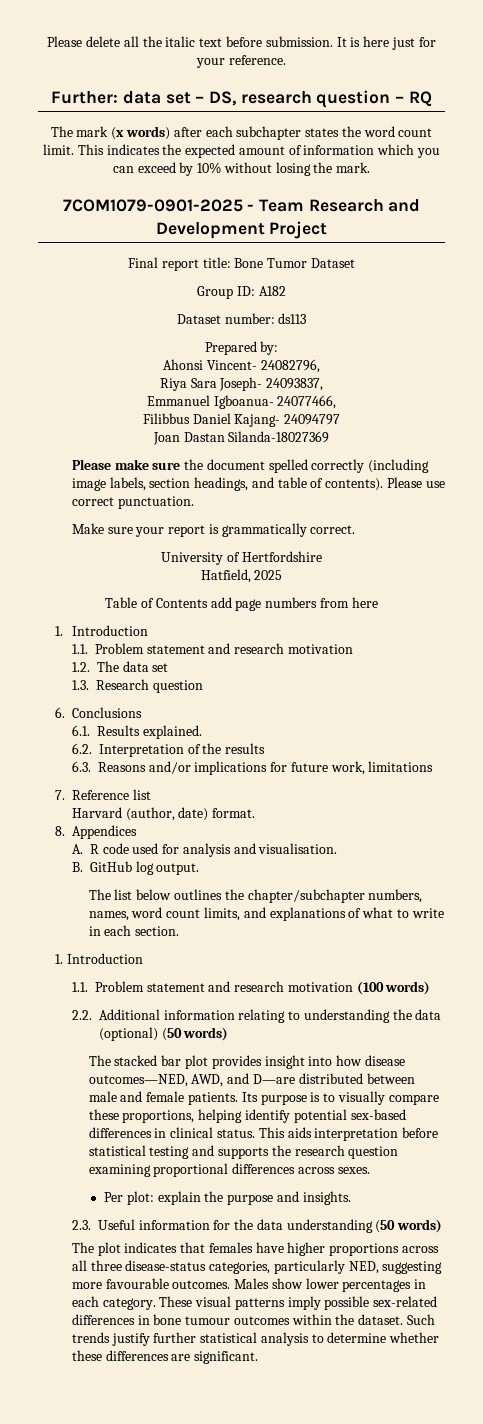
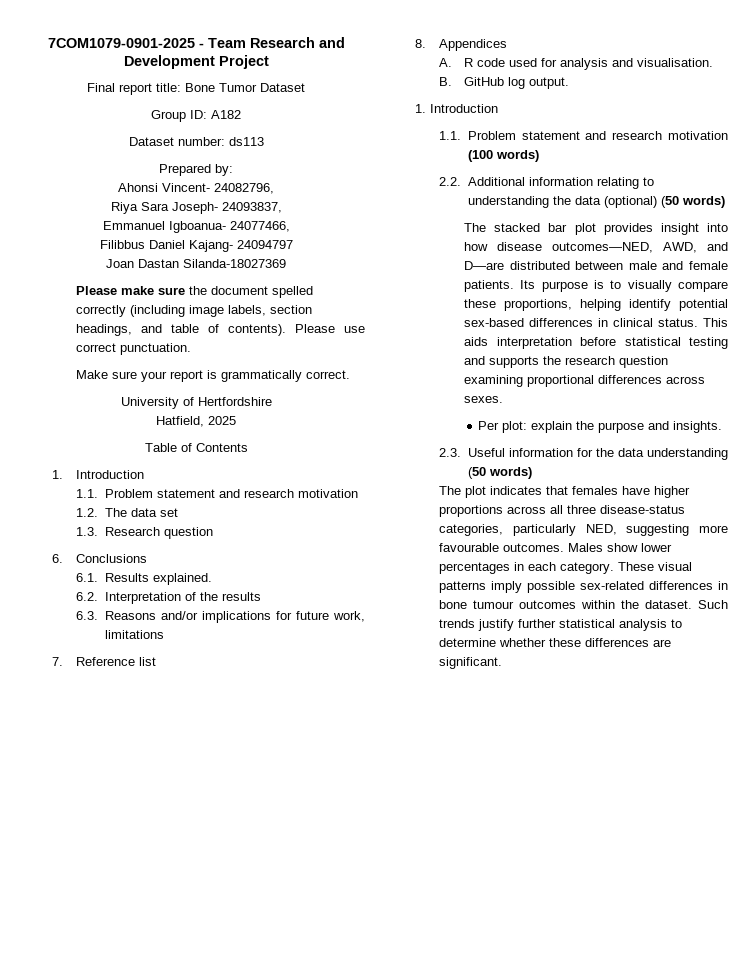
- Please delete all the italic text before submission. It is here just for your reference.
- Further: data set – DS, research question – RQ
- The mark (x words) after each subchapter states the word count limit. This indicates the expected amount of information which you can exceed by 10% without losing the mark.
- Table of Contents add page numbers from here
+ Table of Contents
- Harvard (author, date) format.
- The list below outlines the chapter/subchapter numbers, names, word count limits, and explanations of what to write in each section.

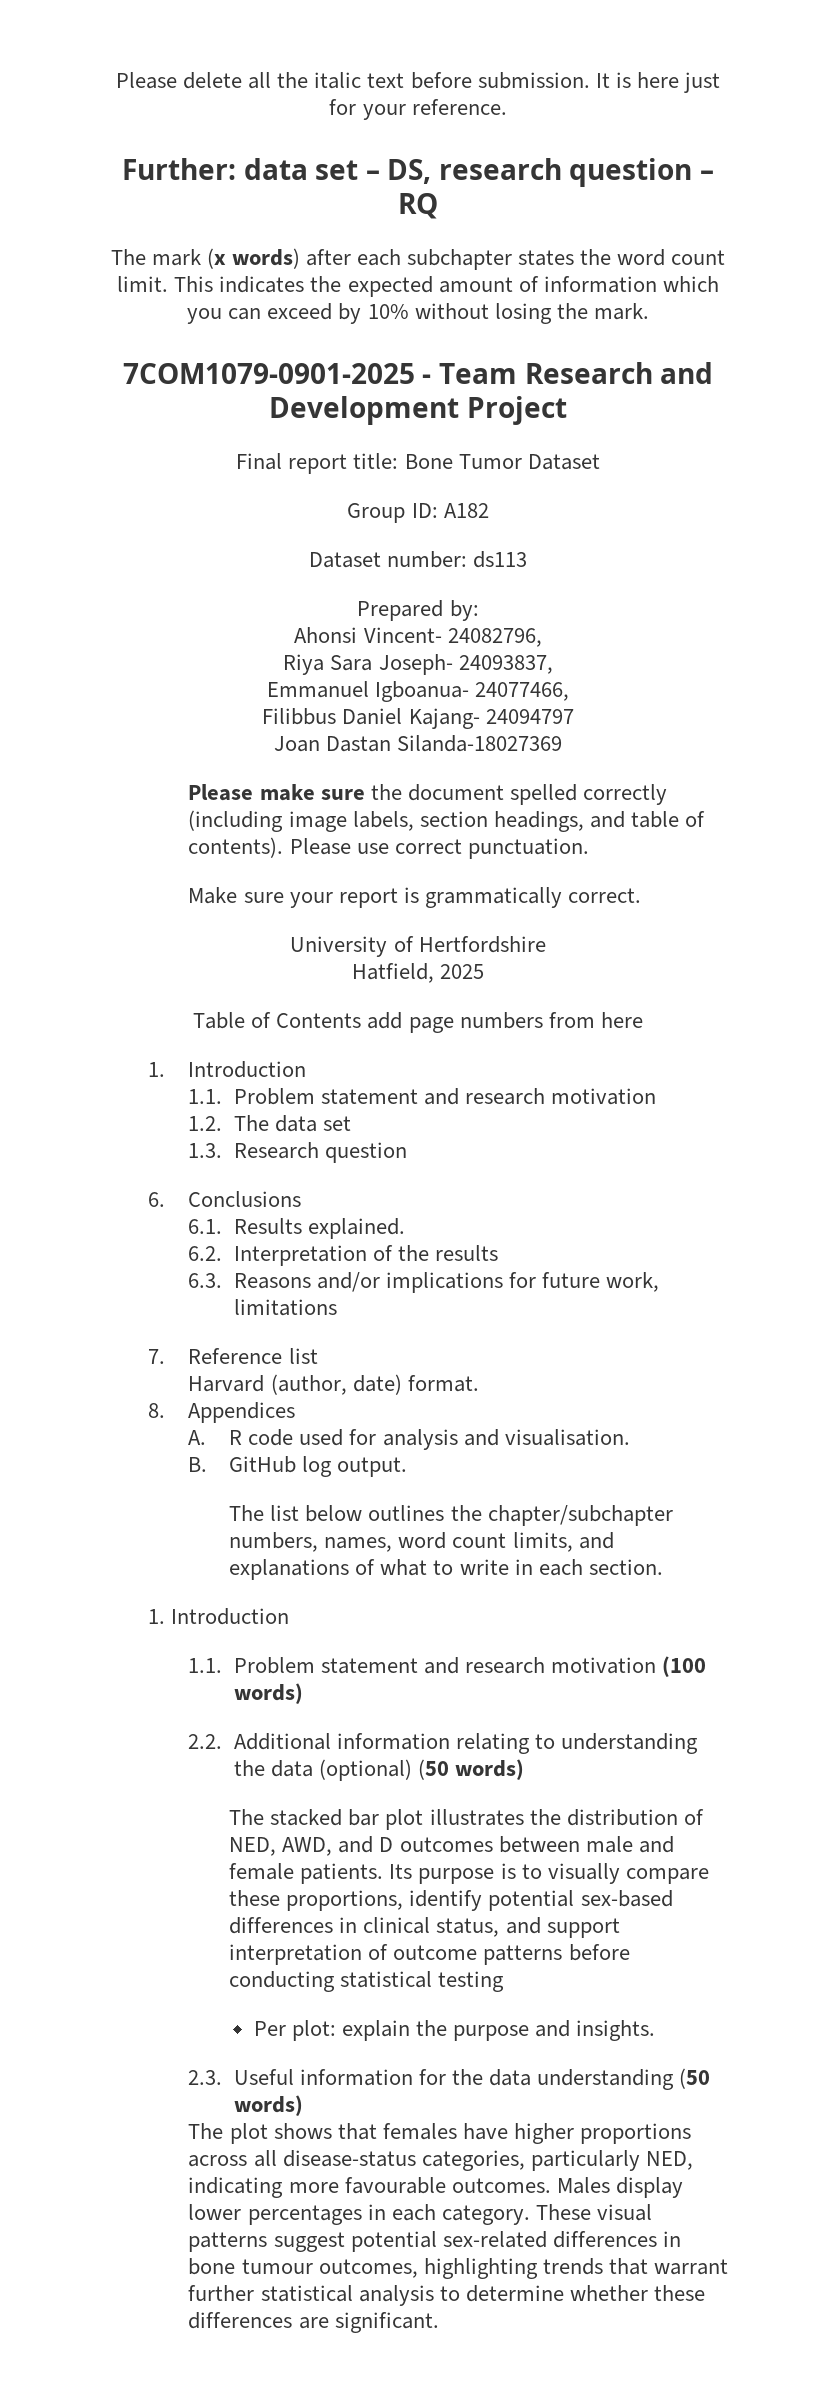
+ Please delete all the italic text before submission. It is here just for your reference.
+ Further: data set – DS, research question – RQ
+ The mark (x words) after each subchapter states the word count limit. This indicates the expected amount of information which you can exceed by 10% without losing the mark.
- Table of Contents
+ Table of Contents add page numbers from here
+ Harvard (author, date) format.
+ The list below outlines the chapter/subchapter numbers, names, word count limits, and explanations of what to write in each section.
- The stacked bar plot provides insight into how disease outcomes—NED, AWD, and D—are distributed between male and female patients.
+ The stacked bar plot illustrates the distribution of NED, AWD, and D outcomes between male and female patients.
- Its purpose is to visually compare these proportions, helping identify potential sex-based differences in clinical status. This aids interpretation before statistical testing and supports the research question examining proportional differences across sexes.
+ Its purpose is to visually compare these proportions, identify potential sex-based differences in clinical status, and support interpretation of outcome patterns before conducting statistical testing
- The plot indicates that females have higher proportions across all three disease-status categories, particularly NED, suggesting more favourable outcomes.
+ The plot shows that females have higher proportions across all disease-status categories, particularly NED, indicating more favourable outcomes.
- Males show lower percentages in each category.
+ Males display lower percentages in each category.
- These visual patterns imply possible sex-related differences in bone tumour outcomes within the dataset. Such trends justify further statistical analysis to determine whether these differences are significant.
+ These visual patterns suggest potential sex-related differences in bone tumour outcomes, highlighting trends that warrant further statistical analysis to determine whether these differences are significant.

